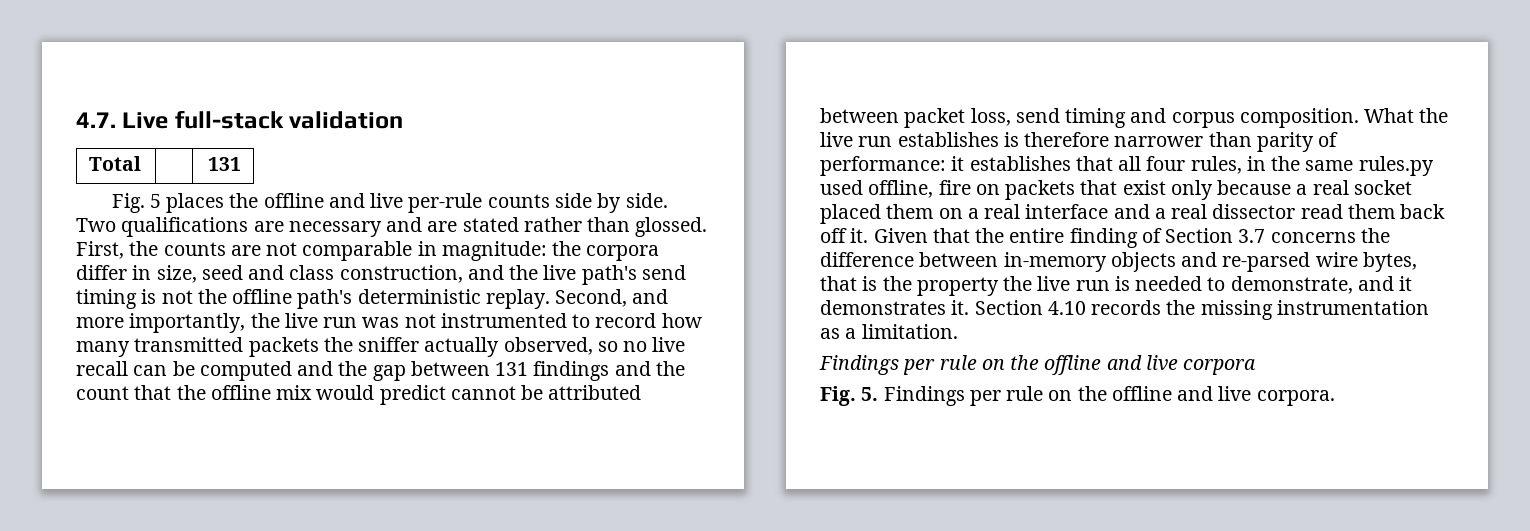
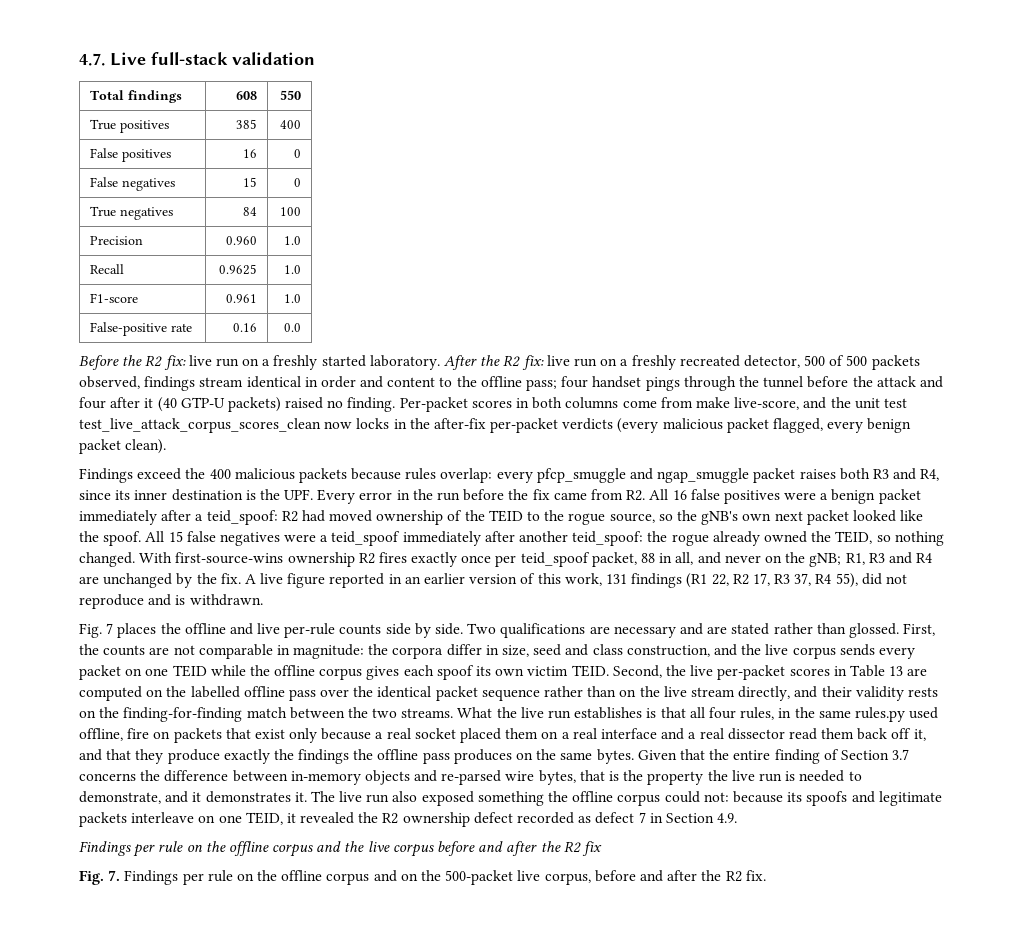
- Total | | 131
- Fig. 5 places the offline and live per-rule counts side by side.
+ Total findings | 608 | 550
+ True positives | 385 | 400
+ False positives | 16 | 0
+ False negatives | 15 | 0
+ True negatives | 84 | 100
+ Precision | 0.960 | 1.0
+ Recall | 0.9625 | 1.0
+ F1-score | 0.961 | 1.0
+ False-positive rate | 0.16 | 0.0
+ Before the R2 fix: live run on a freshly started laboratory. After the R2 fix: live run on a freshly recreated detector, 500 of 500 packets observed, findings stream identical in order and content to the offline pass; four handset pings through the tunnel before the attack and four after it (40 GTP-U packets) raised no finding. Per-packet scores in both columns come from make live-score, and the unit test test_live_attack_corpus_scores_clean now locks in the after-fix per-packet verdicts (every malicious packet flagged, every benign packet clean).
+ Findings exceed the 400 malicious packets because rules overlap: every pfcp_smuggle and ngap_smuggle packet raises both R3 and R4, since its inner destination is the UPF. Every error in the run before the fix came from R2. All 16 false positives were a benign packet immediately after a teid_spoof: R2 had moved ownership of the TEID to the rogue source, so the gNB's own next packet looked like the spoof. All 15 false negatives were a teid_spoof immediately after another teid_spoof: the rogue already owned the TEID, so nothing changed. With first-source-wins ownership R2 fires exactly once per teid_spoof packet, 88 in all, and never on the gNB; R1, R3 and R4 are unchanged by the fix. A live figure reported in an earlier version of this work, 131 findings (R1 22, R2 17, R3 37, R4 55), did not reproduce and is withdrawn.
+ Fig. 7 places the offline and live per-rule counts side by side.
- First, the counts are not comparable in magnitude: the corpora differ in size, seed and class construction, and the live path's send timing is not the offline path's deterministic replay. Second, and more importantly, the live run was not instrumented to record how many transmitted packets the sniffer actually observed, so no live recall can be computed and the gap between 131 findings and the count that the offline mix would predict cannot be attributed between packet loss, send timing and corpus composition.
+ First, the counts are not comparable in magnitude: the corpora differ in size, seed and class construction, and the live corpus sends every packet on one TEID while the offline corpus gives each spoof its own victim TEID. Second, the live per-packet scores in Table 13 are computed on the labelled offline pass over the identical packet sequence rather than on the live stream directly, and their validity rests on the finding-for-finding match between the two streams.
- What the live run establishes is therefore narrower than parity of performance: it establishes that all four rules, in the same rules.py used offline, fire on packets that exist only because a real socket placed them on a real interface and a real dissector read them back off it.
+ What the live run establishes is that all four rules, in the same rules.py used offline, fire on packets that exist only because a real socket placed them on a real interface and a real dissector read them back off it, and that they produce exactly the findings the offline pass produces on the same bytes.
- Section 4.10 records the missing instrumentation as a limitation.
- Findings per rule on the offline and live corpora
- Fig. 5. Findings per rule on the offline and live corpora.
+ The live run also exposed something the offline corpus could not: because its spoofs and legitimate packets interleave on one TEID, it revealed the R2 ownership defect recorded as defect 7 in Section 4.9.
+ Findings per rule on the offline corpus and the live corpus before and after the R2 fix
+ Fig. 7. Findings per rule on the offline corpus and on the 500-packet live corpus, before and after the R2 fix.

